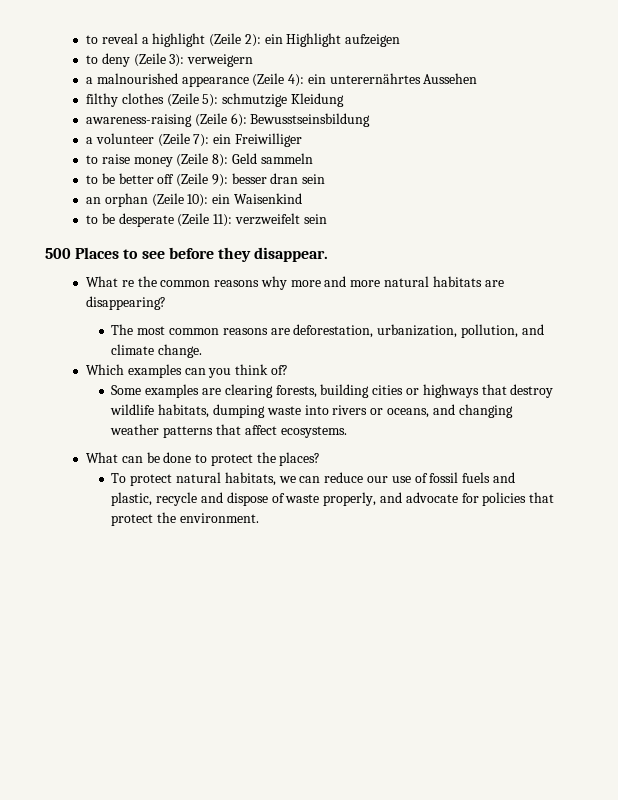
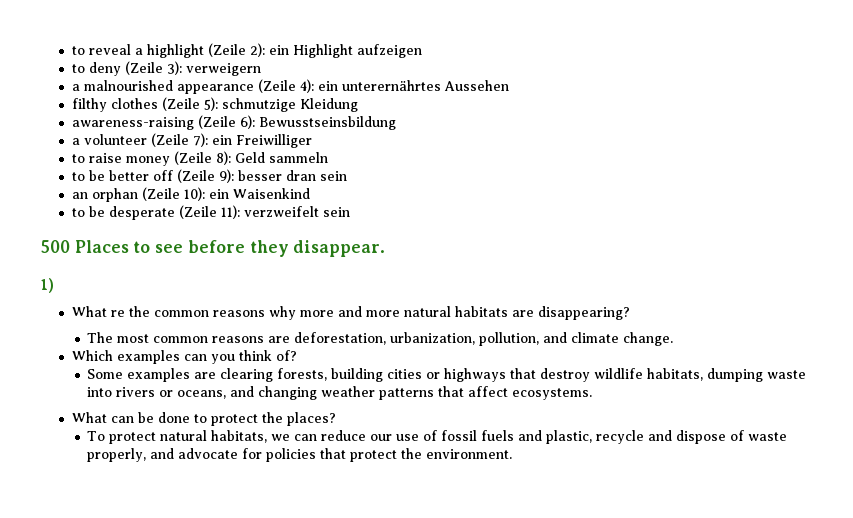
+ 1)

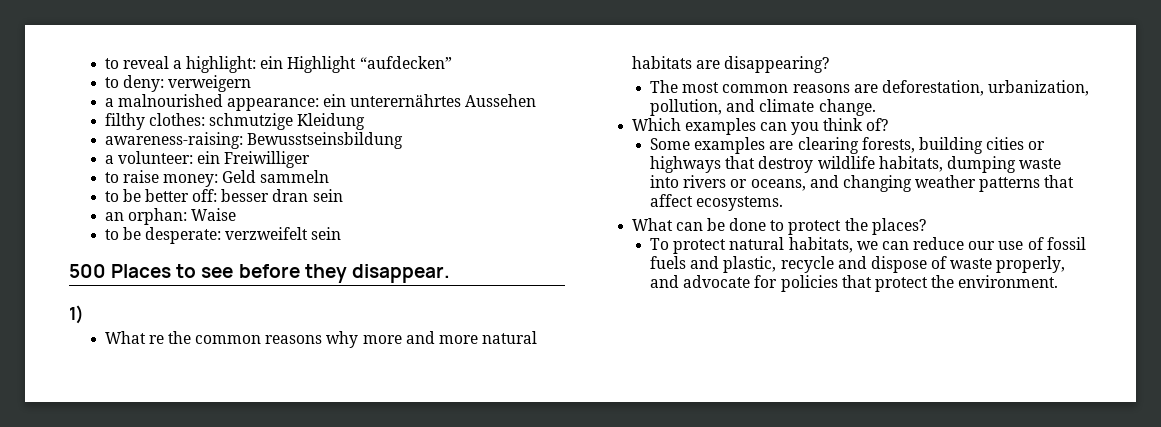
- to reveal a highlight (Zeile 2): ein Highlight aufzeigen
- to deny (Zeile 3): verweigern
+ to reveal a highlight: ein Highlight “aufdecken”
+ to deny: verweigern
- a malnourished appearance (Zeile 4): ein unterernährtes Aussehen
+ a malnourished appearance: ein unterernährtes Aussehen
- filthy clothes (Zeile 5): schmutzige Kleidung
+ filthy clothes: schmutzige Kleidung
- awareness-raising (Zeile 6): Bewusstseinsbildung
+ awareness-raising: Bewusstseinsbildung
- a volunteer (Zeile 7): ein Freiwilliger
+ a volunteer: ein Freiwilliger
- to raise money (Zeile 8): Geld sammeln
+ to raise money: Geld sammeln
- to be better off (Zeile 9): besser dran sein
+ to be better off: besser dran sein
- an orphan (Zeile 10): ein Waisenkind
- to be desperate (Zeile 11): verzweifelt sein
+ an orphan: Waise
+ to be desperate: verzweifelt sein

